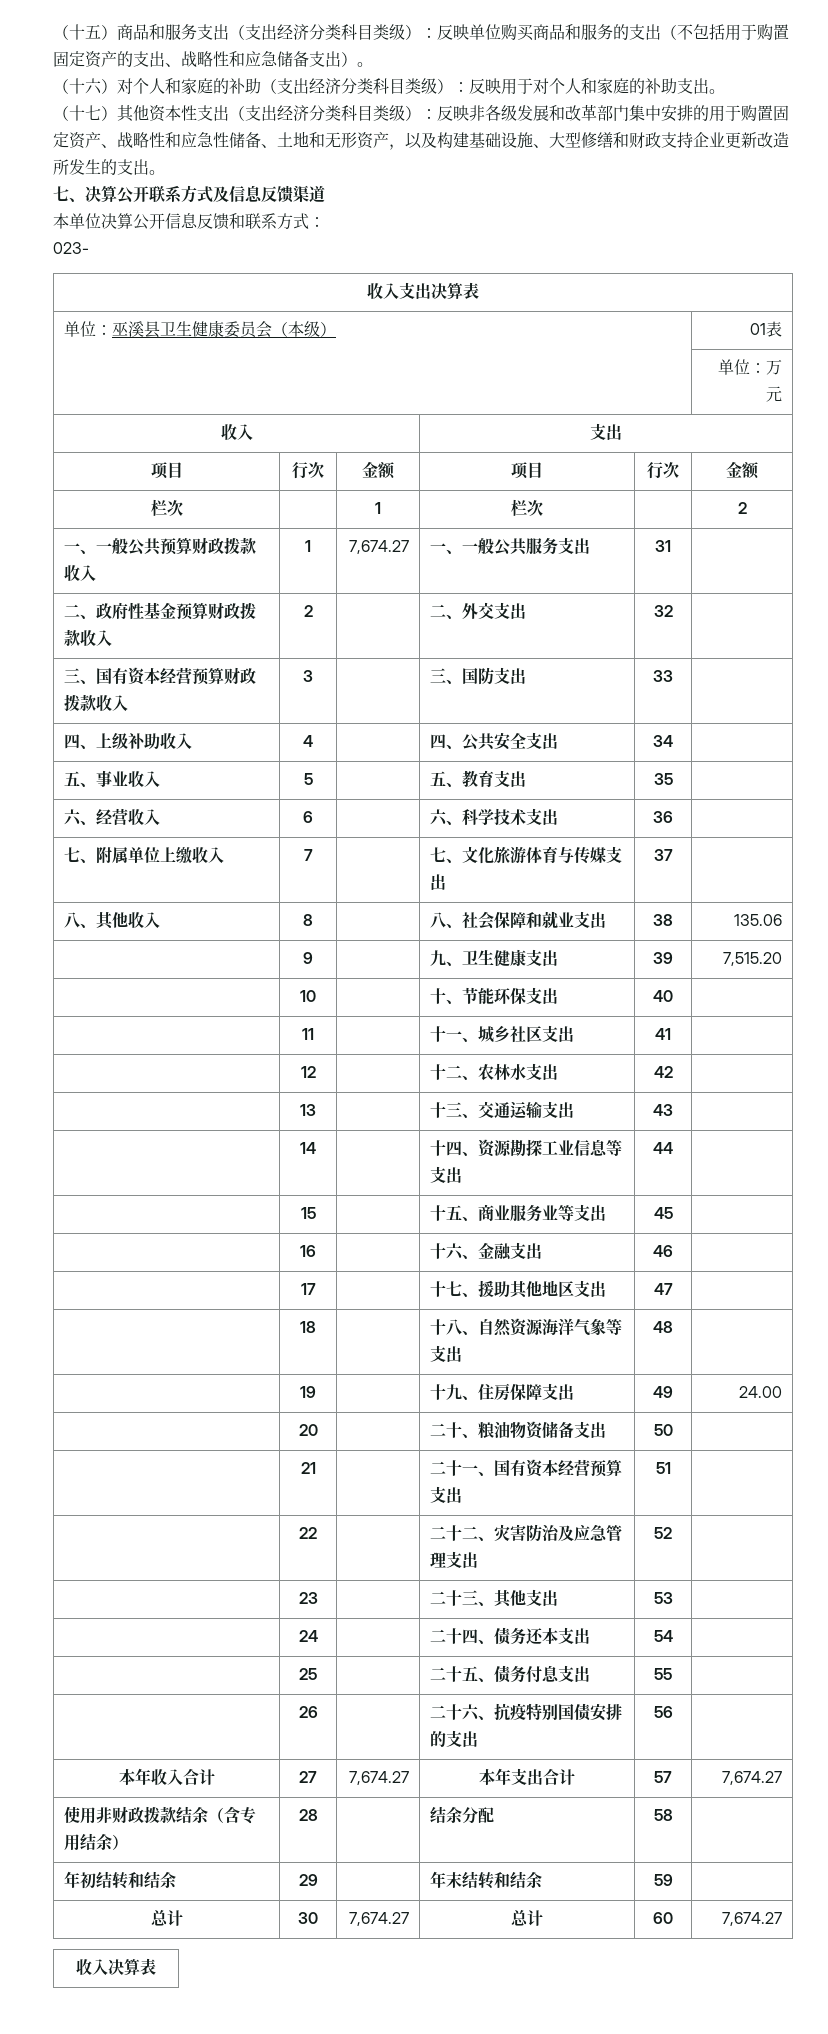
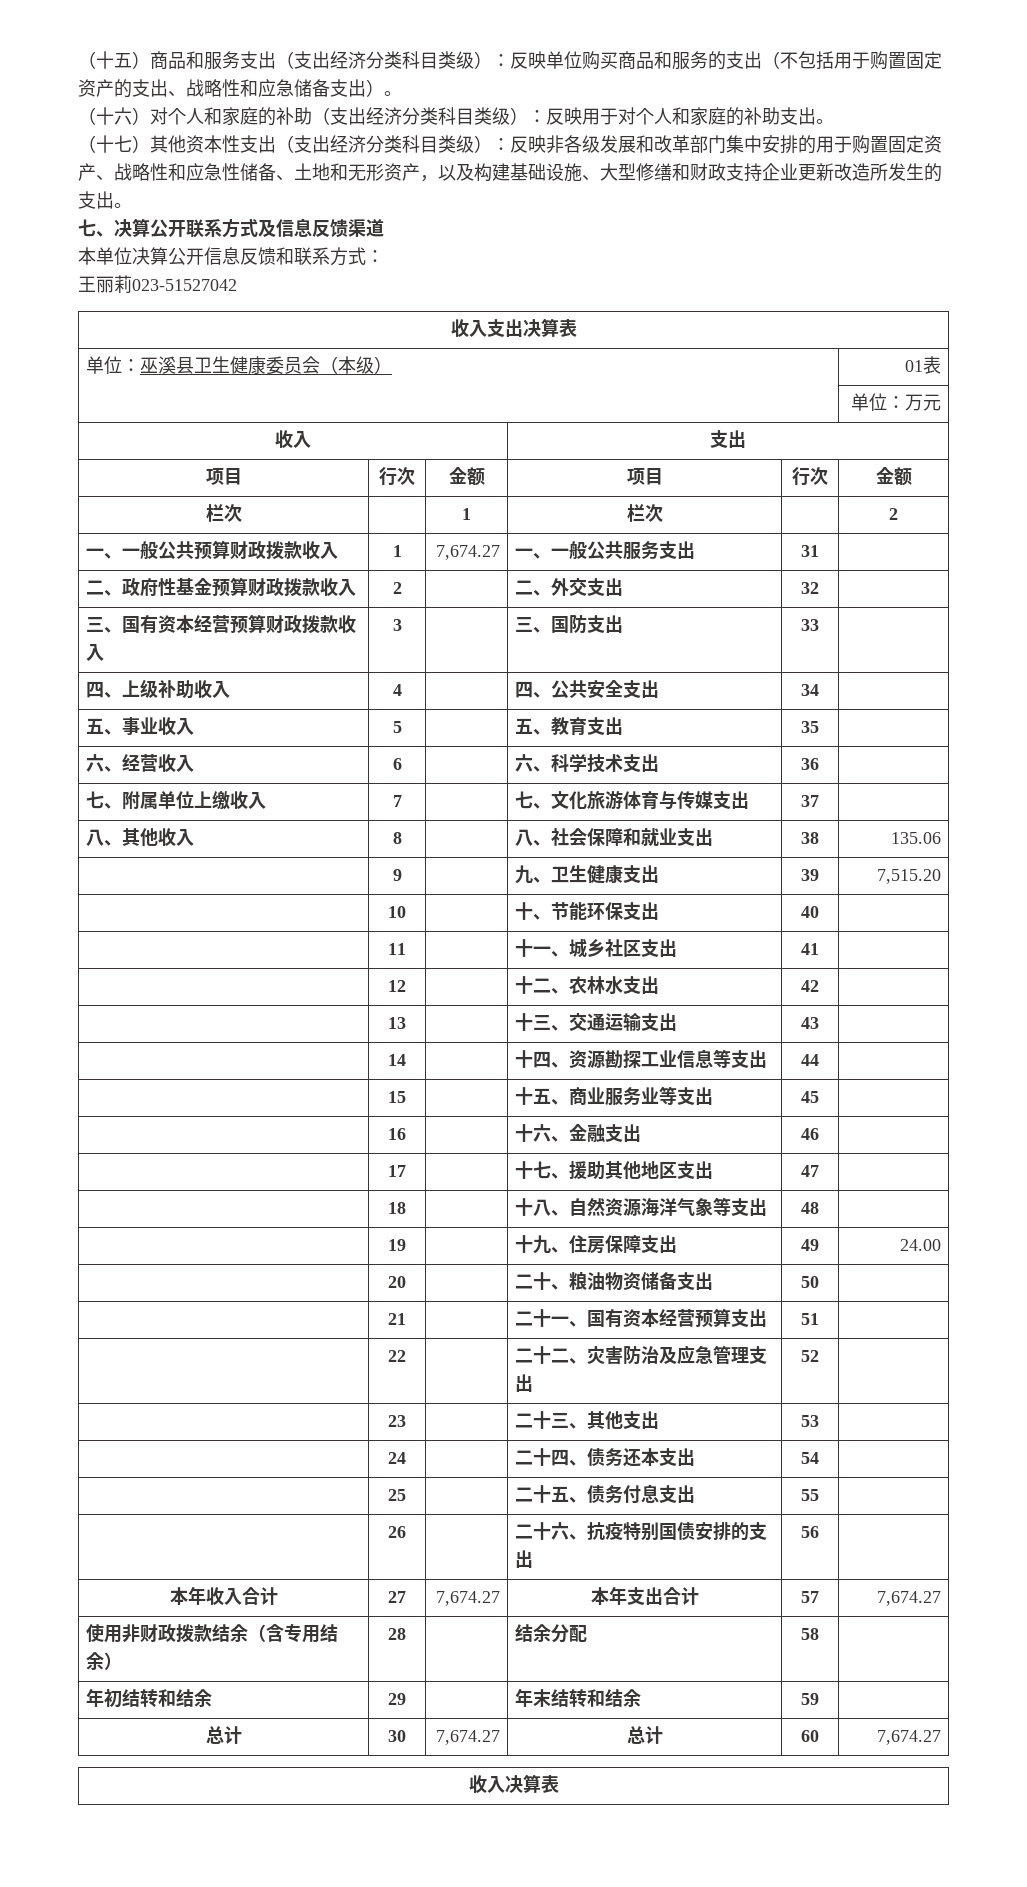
- 023-
+ 王丽莉023-51527042

